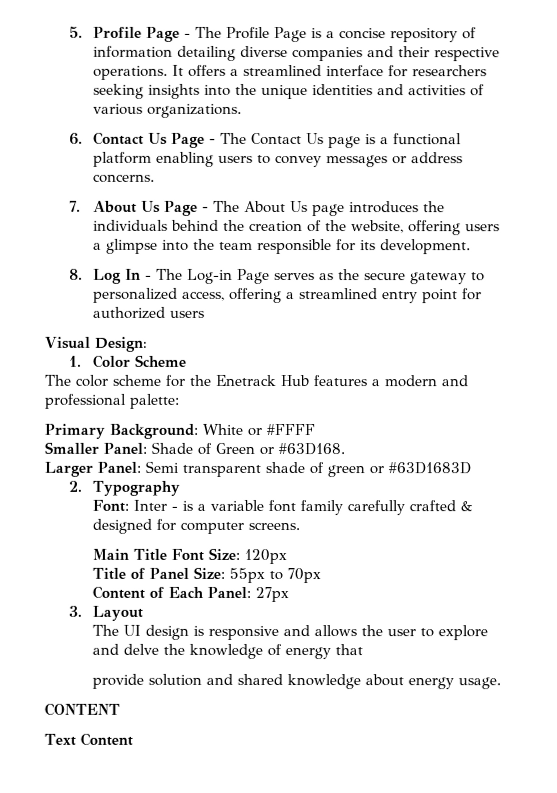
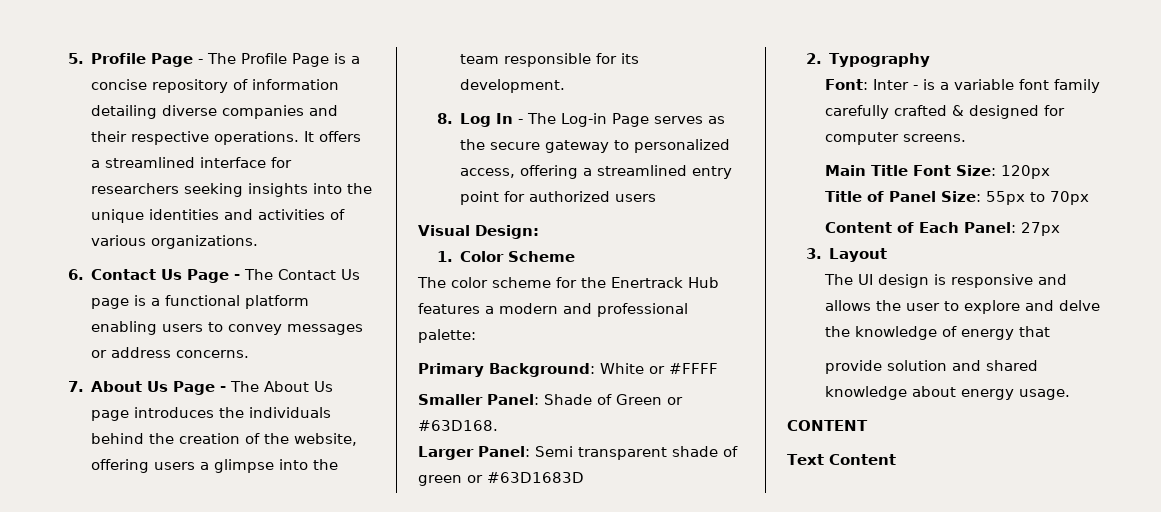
- The color scheme for the Enetrack Hub features a modern and professional palette:
+ The color scheme for the Enertrack Hub features a modern and professional palette:

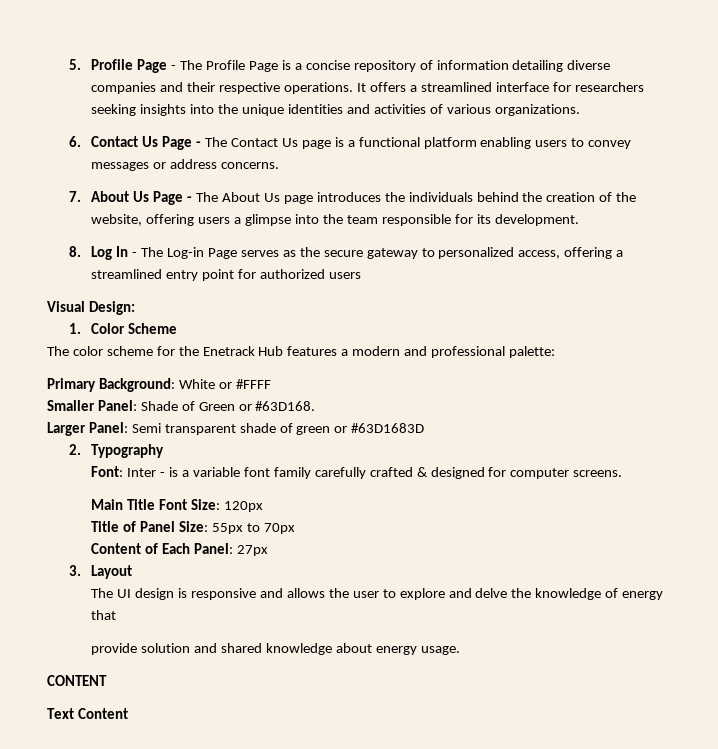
- The color scheme for the Enertrack Hub features a modern and professional palette:
+ The color scheme for the Enetrack Hub features a modern and professional palette:

